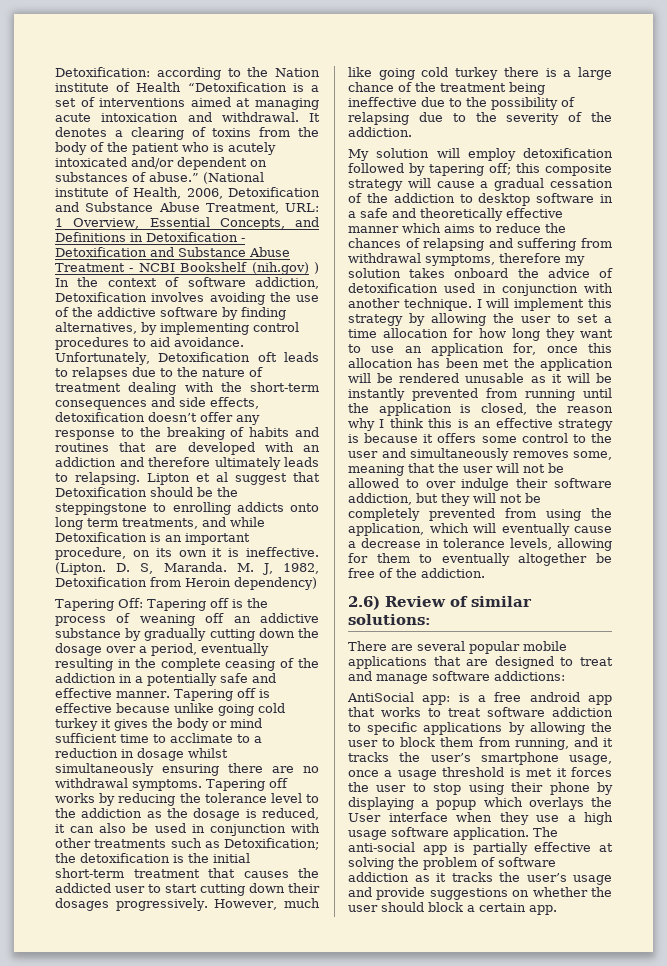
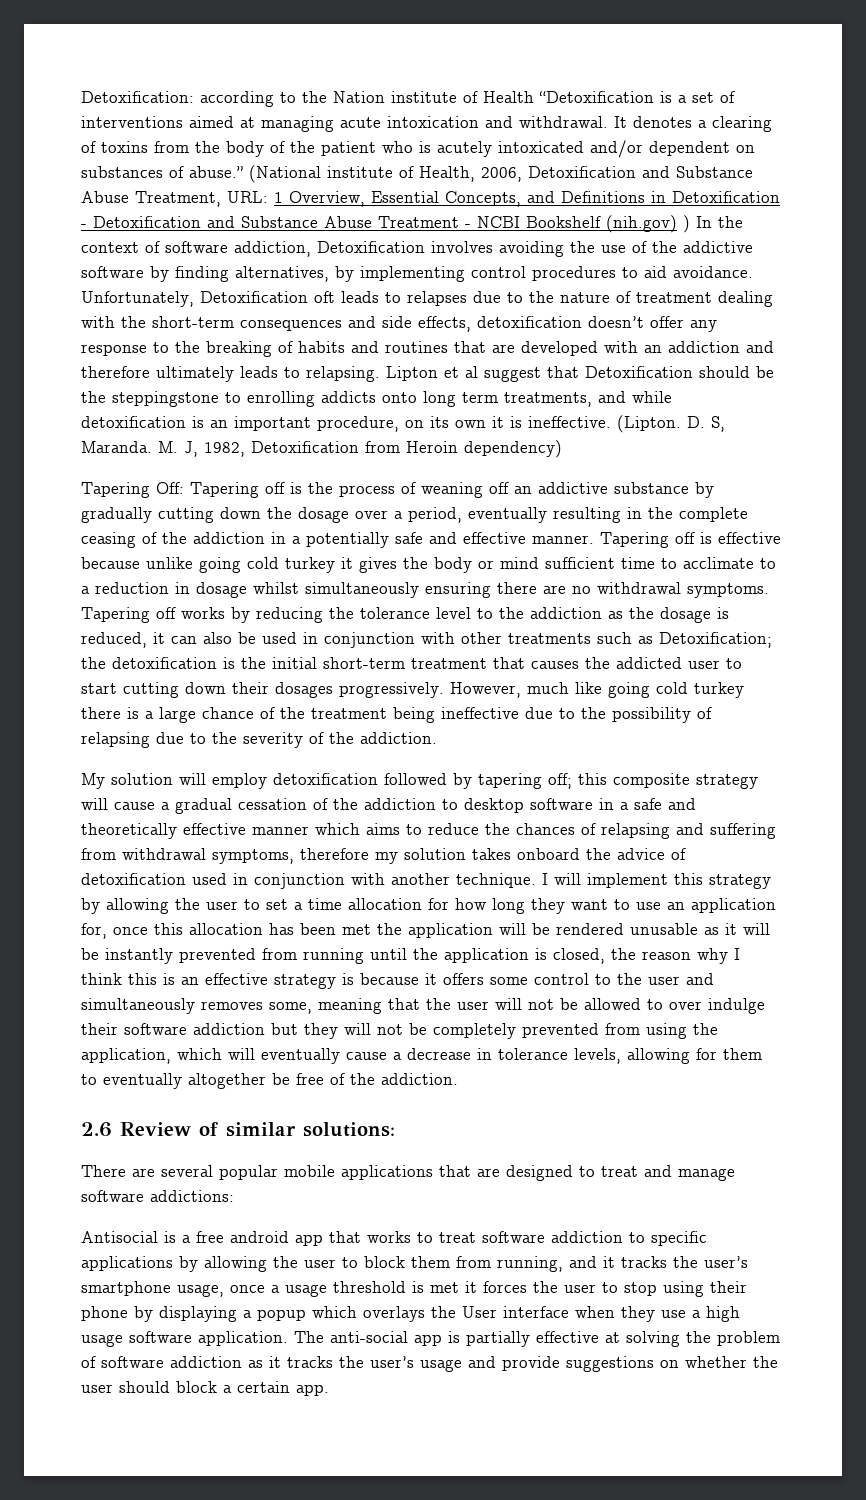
- Lipton et al suggest that Detoxification should be the steppingstone to enrolling addicts onto long term treatments, and while Detoxification is an important procedure, on its own it is ineffective.
+ Lipton et al suggest that Detoxification should be the steppingstone to enrolling addicts onto long term treatments, and while detoxification is an important procedure, on its own it is ineffective.
- I will implement this strategy by allowing the user to set a time allocation for how long they want to use an application for, once this allocation has been met the application will be rendered unusable as it will be instantly prevented from running until the application is closed, the reason why I think this is an effective strategy is because it offers some control to the user and simultaneously removes some, meaning that the user will not be allowed to over indulge their software addiction, but they will not be completely prevented from using the application, which will eventually cause a decrease in tolerance levels, allowing for them to eventually altogether be free of the addiction.
+ I will implement this strategy by allowing the user to set a time allocation for how long they want to use an application for, once this allocation has been met the application will be rendered unusable as it will be instantly prevented from running until the application is closed, the reason why I think this is an effective strategy is because it offers some control to the user and simultaneously removes some, meaning that the user will not be allowed to over indulge their software addiction but they will not be completely prevented from using the application, which will eventually cause a decrease in tolerance levels, allowing for them to eventually altogether be free of the addiction.
- 2.6) Review of similar solutions:
+ 2.6 Review of similar solutions:
- AntiSocial app: is a free android app that works to treat software addiction to specific applications by allowing the user to block them from running, and it tracks the user’s smartphone usage, once a usage threshold is met it forces the user to stop using their phone by displaying a popup which overlays the User interface when they use a high usage software application.
+ Antisocial is a free android app that works to treat software addiction to specific applications by allowing the user to block them from running, and it tracks the user’s smartphone usage, once a usage threshold is met it forces the user to stop using their phone by displaying a popup which overlays the User interface when they use a high usage software application.

